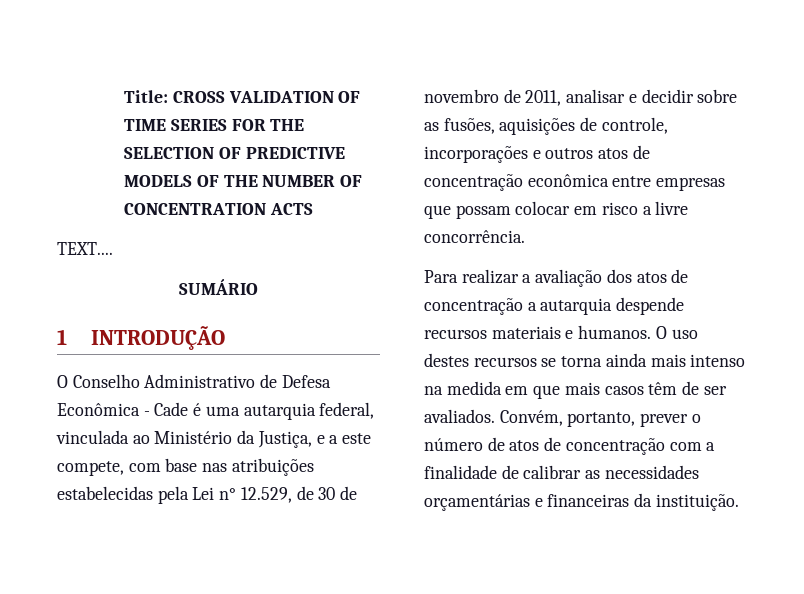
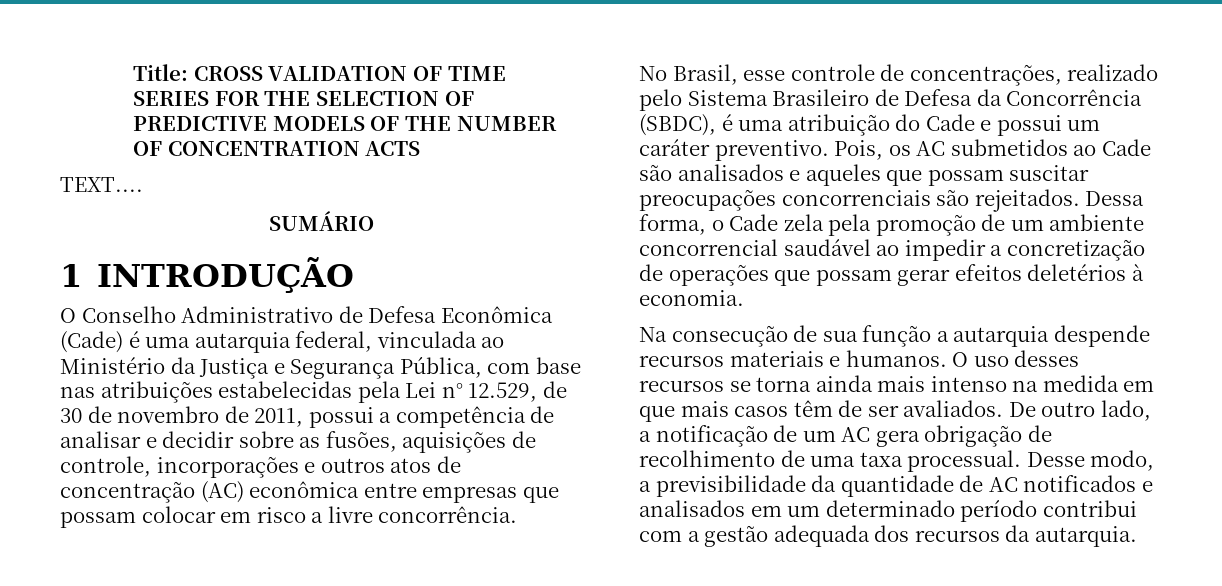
- O Conselho Administrativo de Defesa Econômica - Cade é uma autarquia federal, vinculada ao Ministério da Justiça, e a este compete, com base nas atribuições estabelecidas pela Lei n° 12.529, de 30 de novembro de 2011, analisar e decidir sobre as fusões, aquisições de controle, incorporações e outros atos de concentração econômica entre empresas que possam colocar em risco a livre concorrência.
+ O Conselho Administrativo de Defesa Econômica (Cade) é uma autarquia federal, vinculada ao Ministério da Justiça e Segurança Pública, com base nas atribuições estabelecidas pela Lei n° 12.529, de 30 de novembro de 2011, possui a competência de analisar e decidir sobre as fusões, aquisições de controle, incorporações e outros atos de concentração (AC) econômica entre empresas que possam colocar em risco a livre concorrência.
- Para realizar a avaliação dos atos de concentração a autarquia despende recursos materiais e humanos.
+ No Brasil, esse controle de concentrações, realizado pelo Sistema Brasileiro de Defesa da Concorrência (SBDC), é uma atribuição do Cade e possui um caráter preventivo. Pois, os AC submetidos ao Cade são analisados e aqueles que possam suscitar preocupações concorrenciais são rejeitados. Dessa forma, o Cade zela pela promoção de um ambiente concorrencial saudável ao impedir a concretização de operações que possam gerar efeitos deletérios à economia.
+ Na consecução de sua função a autarquia despende recursos materiais e humanos.
- O uso destes recursos se torna ainda mais intenso na medida em que mais casos têm de ser avaliados.
+ O uso desses recursos se torna ainda mais intenso na medida em que mais casos têm de ser avaliados.
- Convém, portanto, prever o número de atos de concentração com a finalidade de calibrar as necessidades orçamentárias e financeiras da instituição.
+ De outro lado, a notificação de um AC gera obrigação de recolhimento de uma taxa processual. Desse modo, a previsibilidade da quantidade de AC notificados e analisados em um determinado período contribui com a gestão adequada dos recursos da autarquia.

